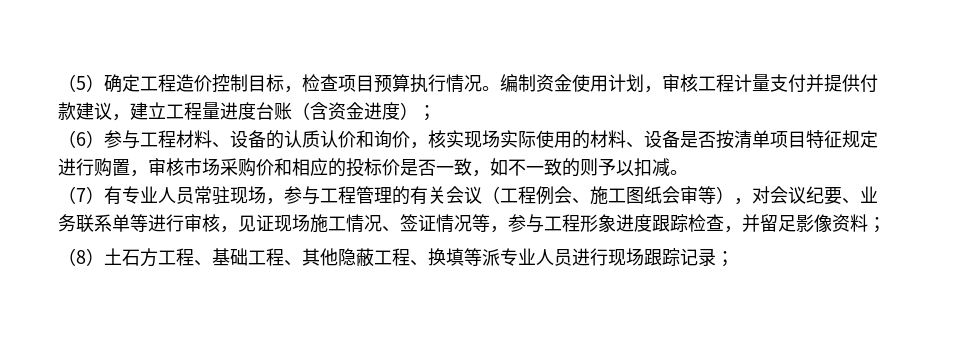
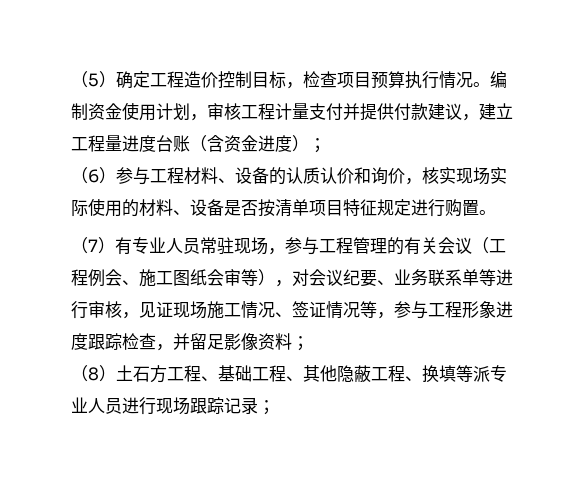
- （6）参与工程材料、设备的认质认价和询价，核实现场实际使用的材料、设备是否按清单项目特征规定进行购置，审核市场采购价和相应的投标价是否一致，如不一致的则予以扣减。
+ （6）参与工程材料、设备的认质认价和询价，核实现场实际使用的材料、设备是否按清单项目特征规定进行购置。

